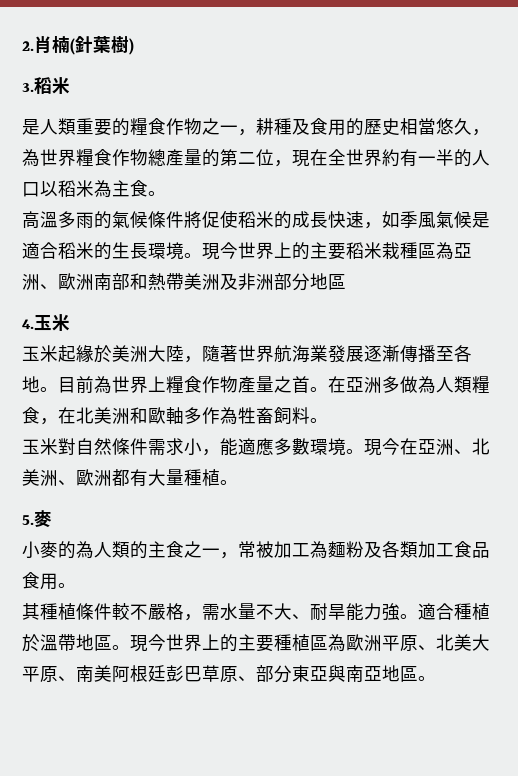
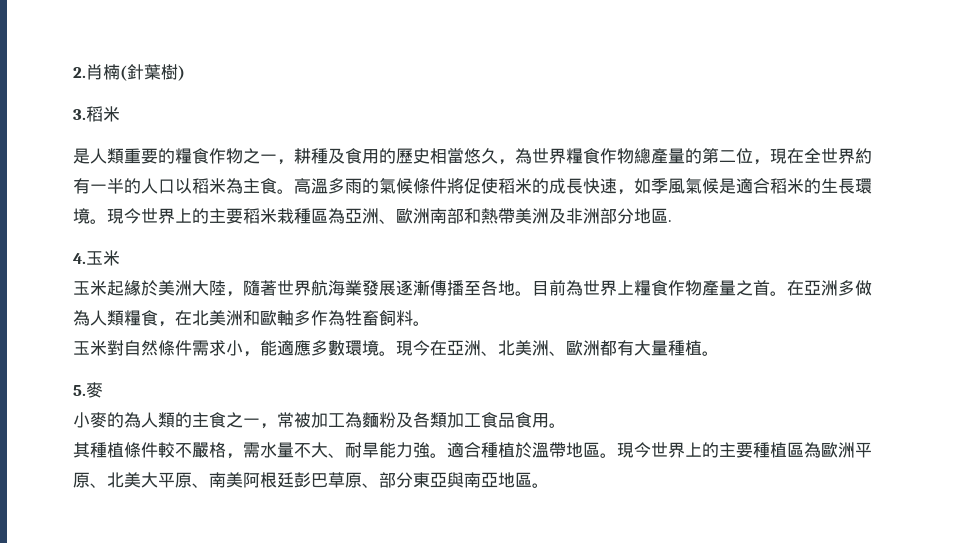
- 是人類重要的糧食作物之一，耕種及食用的歷史相當悠久，為世界糧食作物總產量的第二位，現在全世界約有一半的人口以稻米為主食。
- 高溫多雨的氣候條件將促使稻米的成長快速，如季風氣候是適合稻米的生長環境。
+ 是人類重要的糧食作物之一，耕種及食用的歷史相當悠久，為世界糧食作物總產量的第二位，現在全世界約有一半的人口以稻米為主食。高溫多雨的氣候條件將促使稻米的成長快速，如季風氣候是適合稻米的生長環境。
- 現今世界上的主要稻米栽種區為亞洲、歐洲南部和熱帶美洲及非洲部分地區
+ 現今世界上的主要稻米栽種區為亞洲、歐洲南部和熱帶美洲及非洲部分地區.

